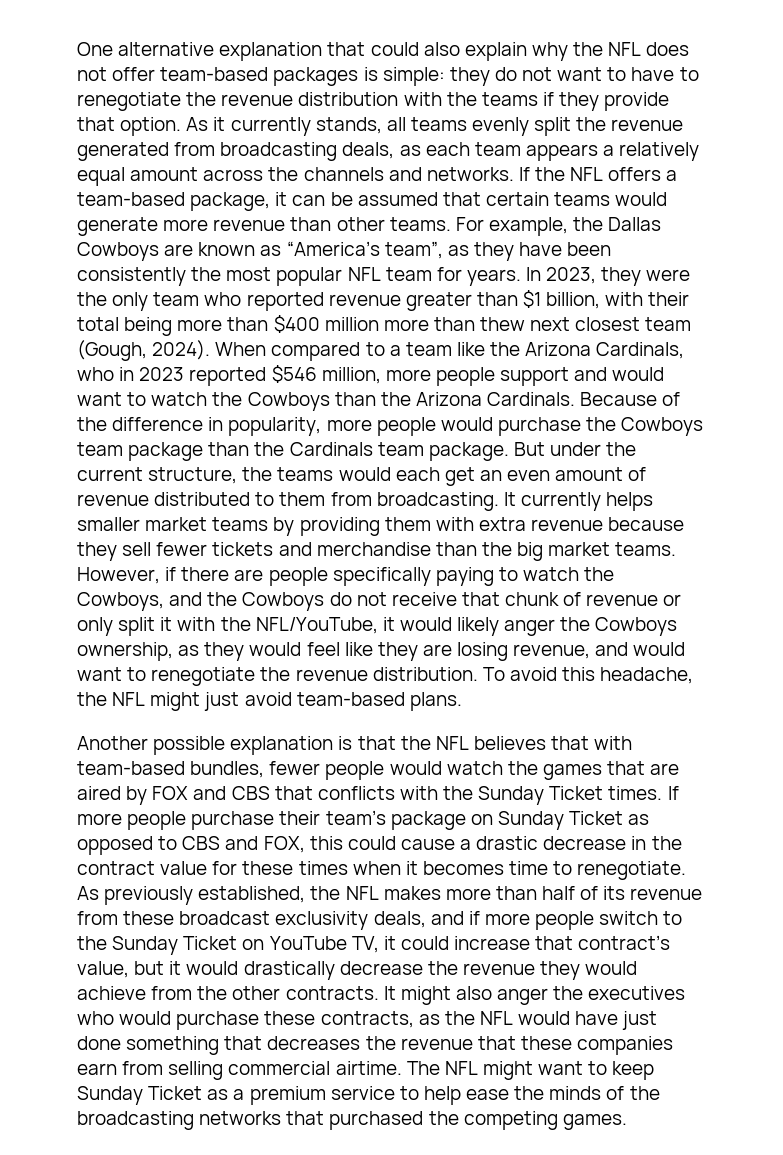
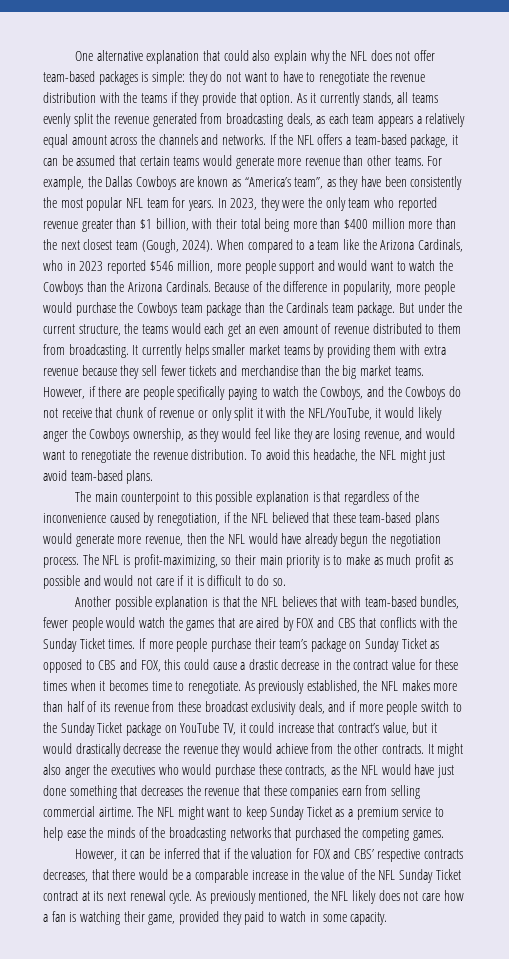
- In 2023, they were the only team who reported revenue greater than $1 billion, with their total being more than $400 million more than thew next closest team (Gough, 2024).
+ In 2023, they were the only team who reported revenue greater than $1 billion, with their total being more than $400 million more than the next closest team (Gough, 2024).
+ The main counterpoint to this possible explanation is that regardless of the inconvenience caused by renegotiation, if the NFL believed that these team-based plans would generate more revenue, then the NFL would have already begun the negotiation process. The NFL is profit-maximizing, so their main priority is to make as much profit as possible and would not care if it is difficult to do so.
- As previously established, the NFL makes more than half of its revenue from these broadcast exclusivity deals, and if more people switch to the Sunday Ticket on YouTube TV, it could increase that contract’s value, but it would drastically decrease the revenue they would achieve from the other contracts.
+ As previously established, the NFL makes more than half of its revenue from these broadcast exclusivity deals, and if more people switch to the Sunday Ticket package on YouTube TV, it could increase that contract’s value, but it would drastically decrease the revenue they would achieve from the other contracts.
+ However, it can be inferred that if the valuation for FOX and CBS’ respective contracts decreases, that there would be a comparable increase in the value of the NFL Sunday Ticket contract at its next renewal cycle. As previously mentioned, the NFL likely does not care how a fan is watching their game, provided they paid to watch in some capacity.

